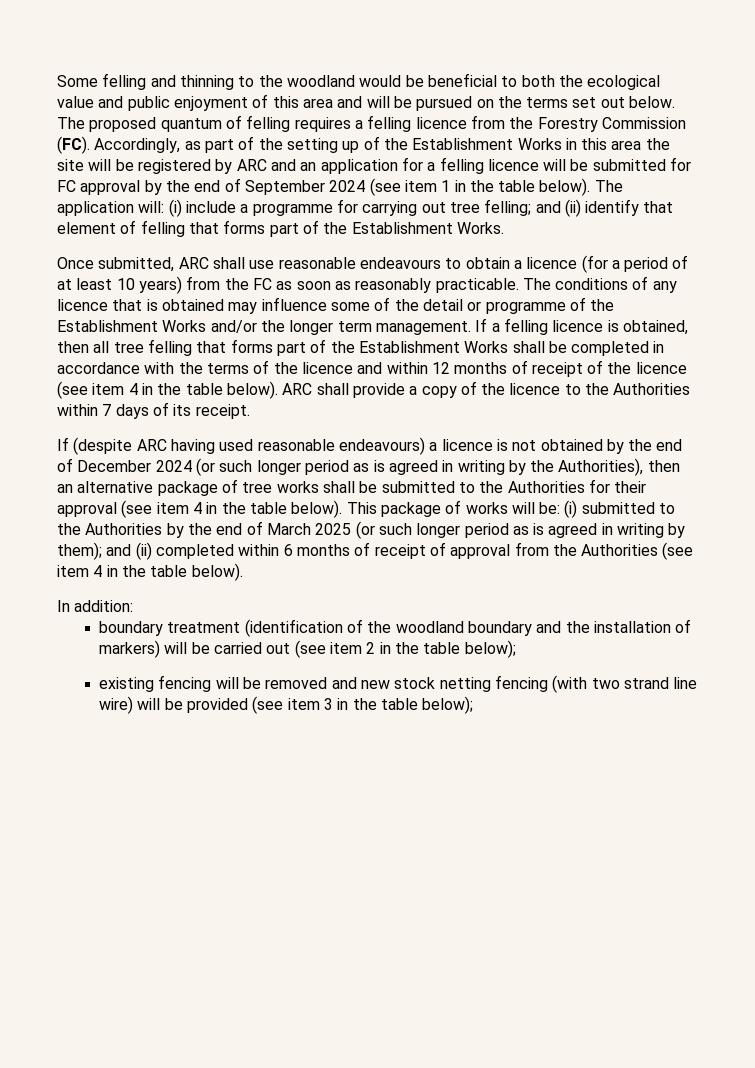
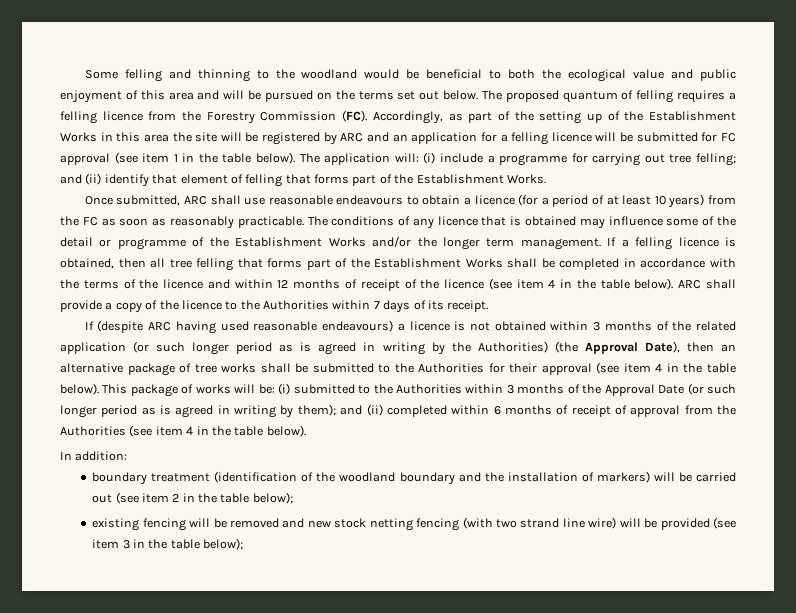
- The proposed quantum of felling requires a felling licence from the Forestry Commission (FC). Accordingly, as part of the setting up of the Establishment Works in this area the site will be registered by ARC and an application for a felling licence will be submitted for FC approval by the end of September 2024 (see item 1 in the table below).
+ The proposed quantum of felling requires a felling licence from the Forestry Commission (FC). Accordingly, as part of the setting up of the Establishment Works in this area the site will be registered by ARC and an application for a felling licence will be submitted for FC approval (see item 1 in the table below).
- If (despite ARC having used reasonable endeavours) a licence is not obtained by the end of December 2024 (or such longer period as is agreed in writing by the Authorities), then an alternative package of tree works shall be submitted to the Authorities for their approval (see item 4 in the table below).
+ If (despite ARC having used reasonable endeavours) a licence is not obtained within 3 months of the related application (or such longer period as is agreed in writing by the Authorities) (the Approval Date), then an alternative package of tree works shall be submitted to the Authorities for their approval (see item 4 in the table below).
- This package of works will be: (i) submitted to the Authorities by the end of March 2025 (or such longer period as is agreed in writing by them); and (ii) completed within 6 months of receipt of approval from the Authorities (see item 4 in the table below).
+ This package of works will be: (i) submitted to the Authorities within 3 months of the Approval Date (or such longer period as is agreed in writing by them); and (ii) completed within 6 months of receipt of approval from the Authorities (see item 4 in the table below).

